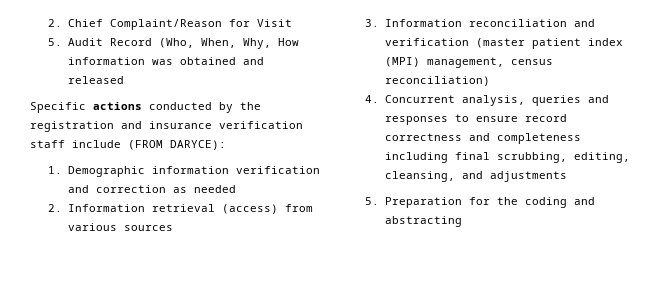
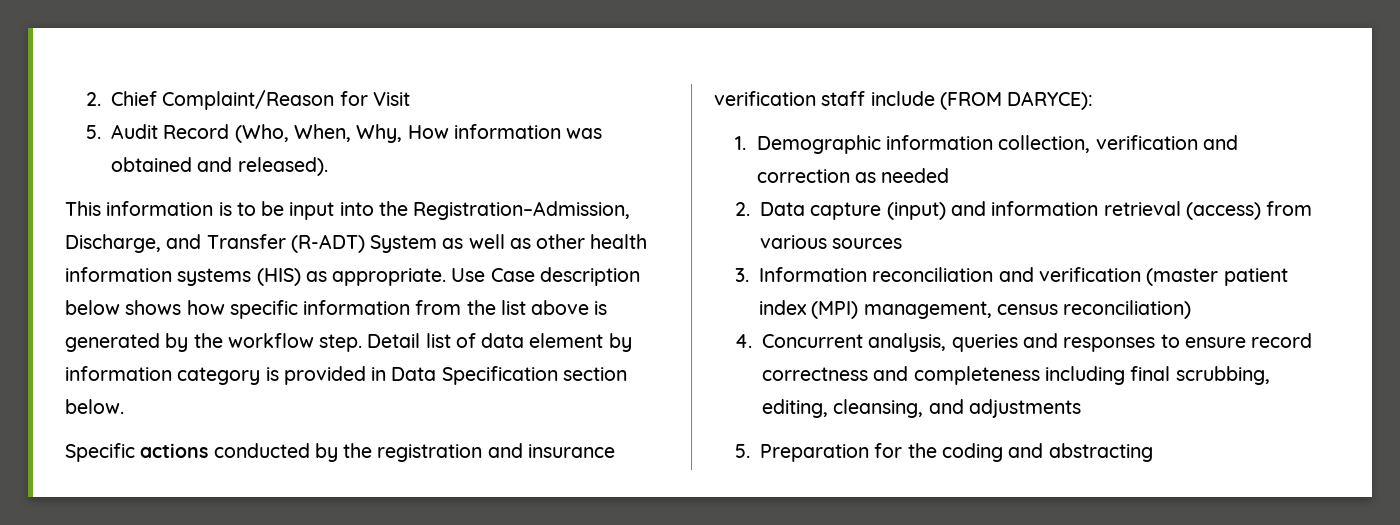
- 5. Audit Record (Who, When, Why, How information was obtained and released
+ 5. Audit Record (Who, When, Why, How information was obtained and released).
+ This information is to be input into the Registration–Admission, Discharge, and Transfer (R-ADT) System as well as other health information systems (HIS) as appropriate. Use Case description below shows how specific information from the list above is generated by the workflow step. Detail list of data element by information category is provided in Data Specification section below.
- 1. Demographic information verification and correction as needed
+ 1. Demographic information collection, verification and correction as needed
- 2. Information retrieval (access) from various sources
+ 2. Data capture (input) and information retrieval (access) from various sources

